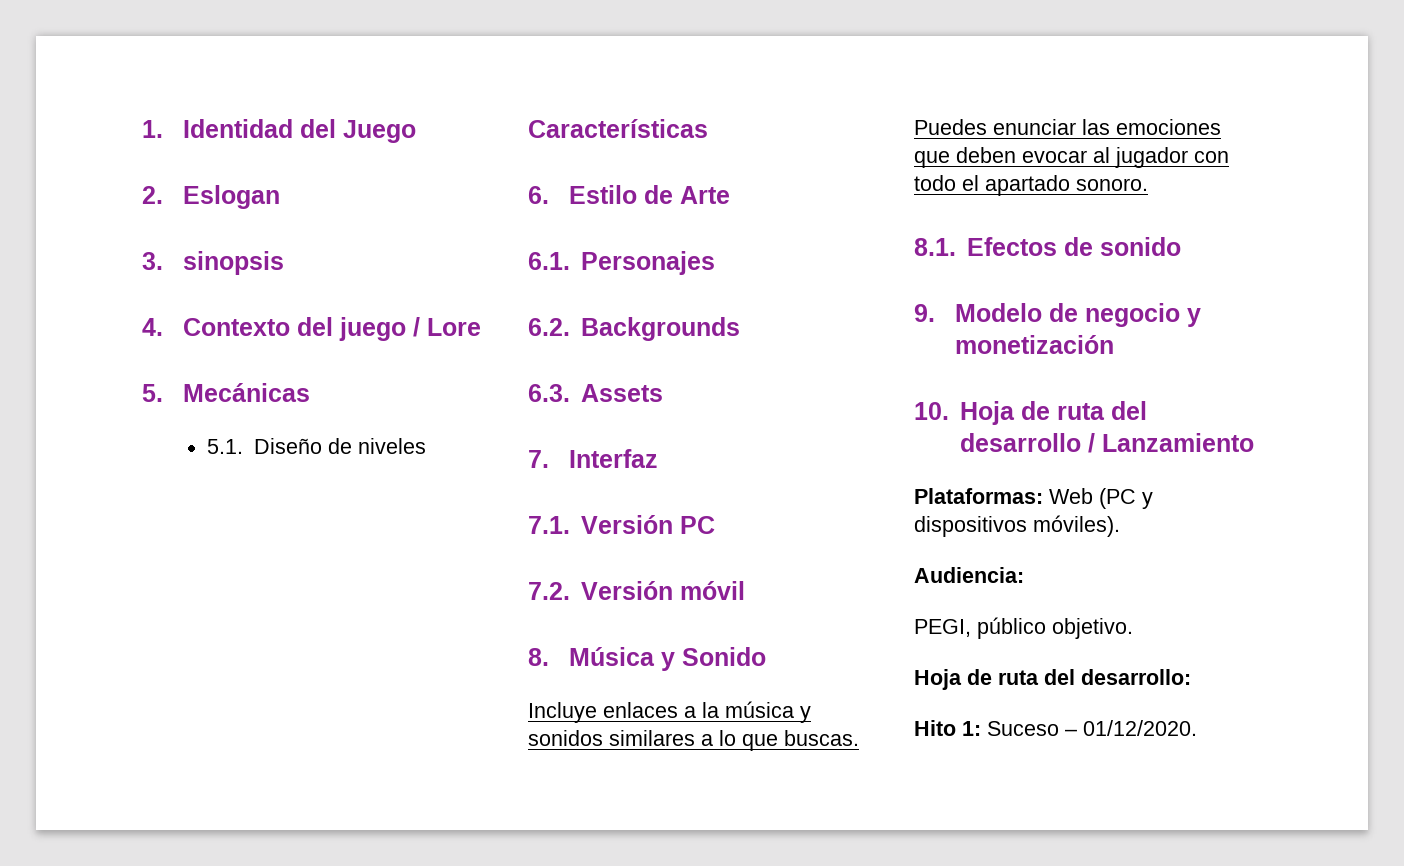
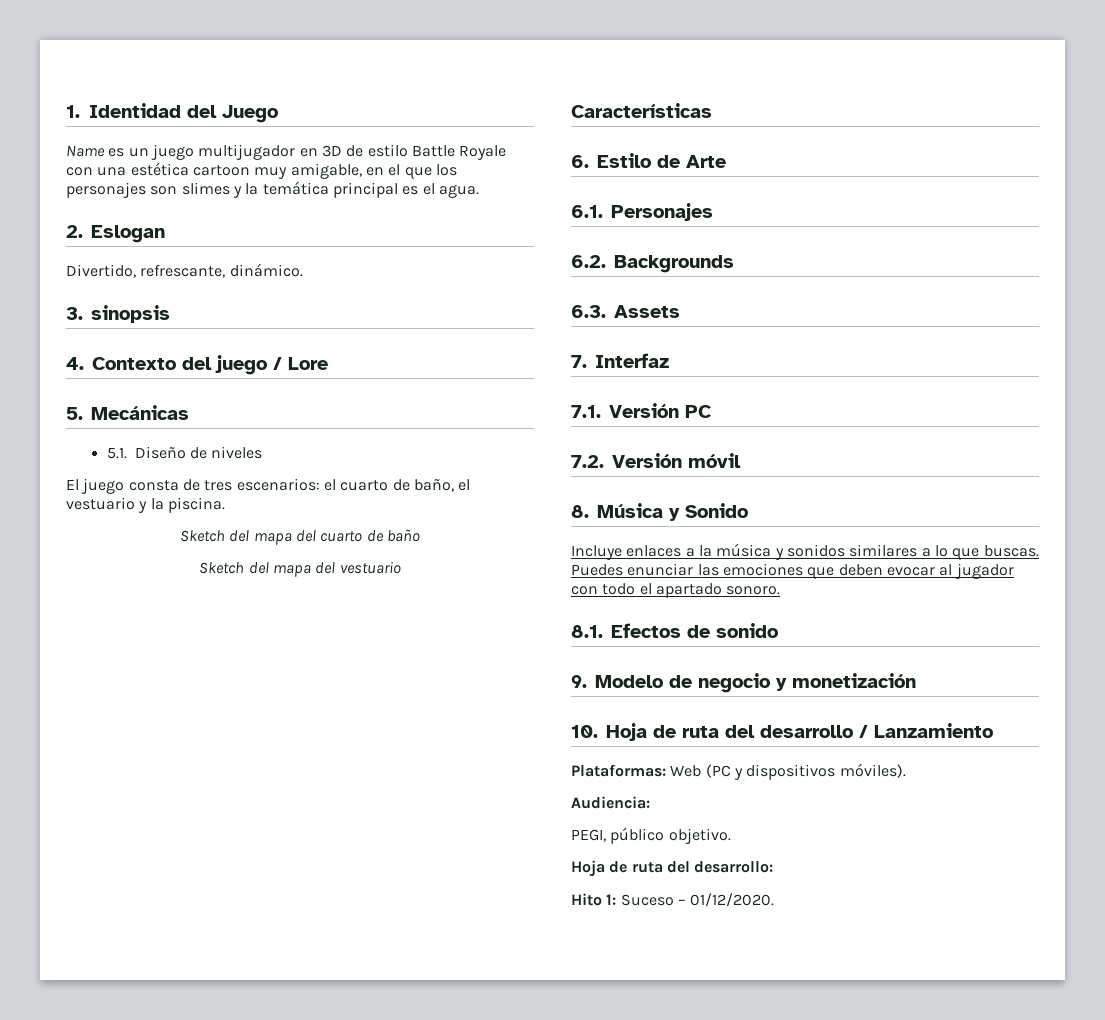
+ Name es un juego multijugador en 3D de estilo Battle Royale con una estética cartoon muy amigable, en el que los personajes son slimes y la temática principal es el agua.
+ Divertido, refrescante, dinámico.
+ El juego consta de tres escenarios: el cuarto de baño, el vestuario y la piscina.
+ Sketch del mapa del cuarto de baño
+ Sketch del mapa del vestuario

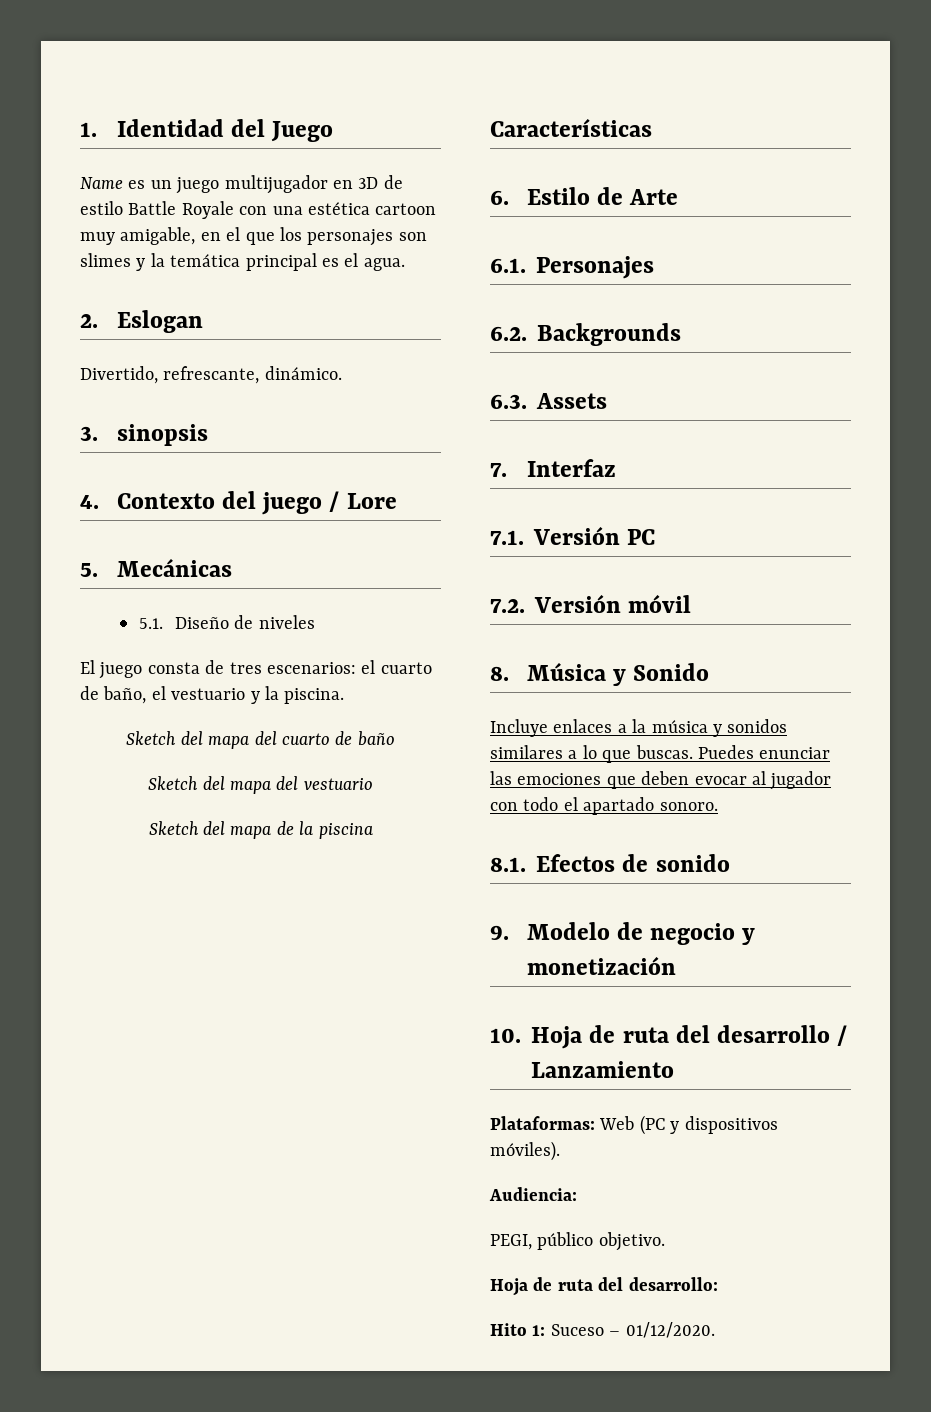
+ Sketch del mapa de la piscina

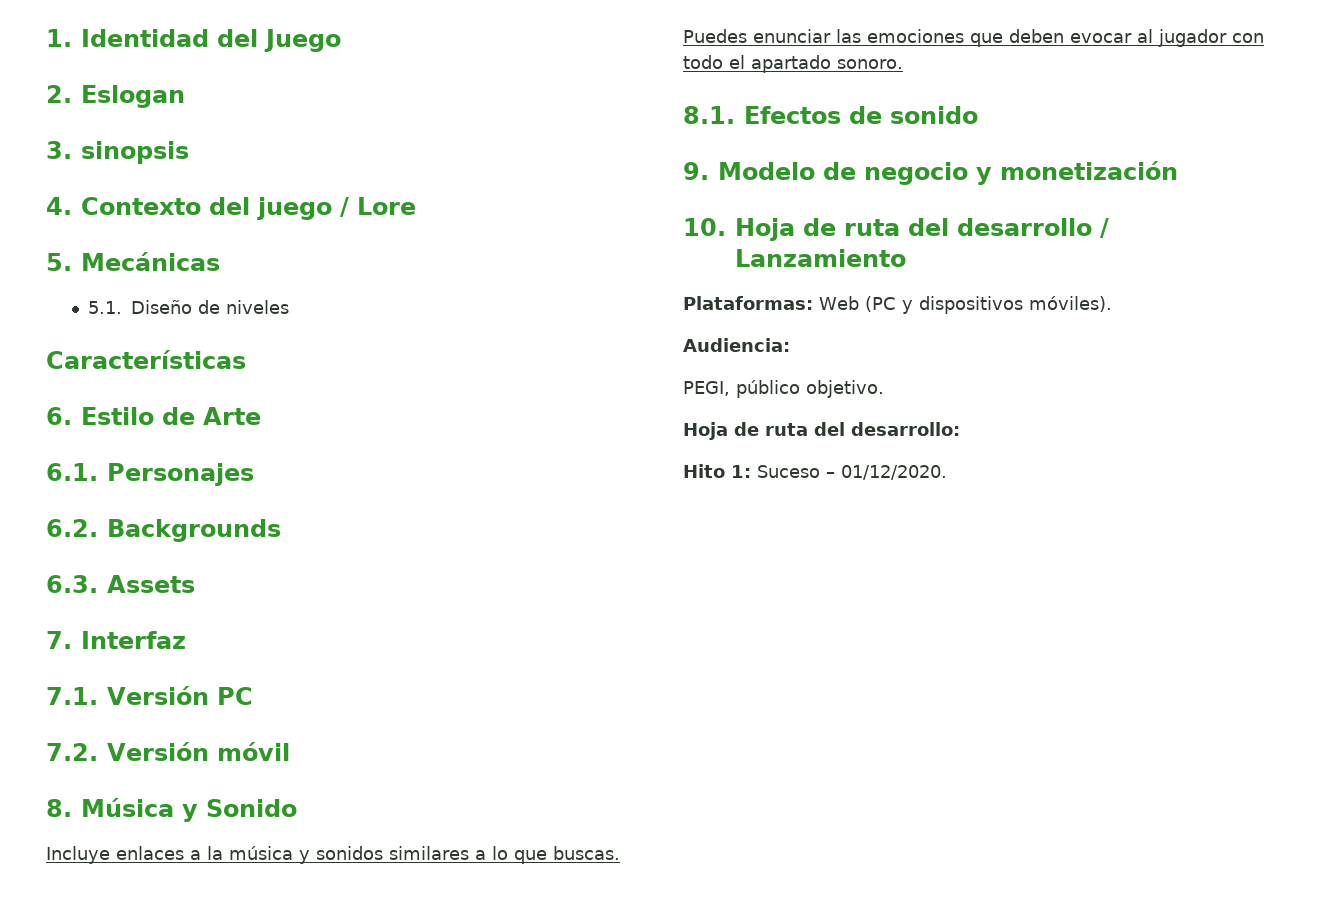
- Name es un juego multijugador en 3D de estilo Battle Royale con una estética cartoon muy amigable, en el que los personajes son slimes y la temática principal es el agua.
- Divertido, refrescante, dinámico.
- El juego consta de tres escenarios: el cuarto de baño, el vestuario y la piscina.
- Sketch del mapa del cuarto de baño
- Sketch del mapa del vestuario
- Sketch del mapa de la piscina

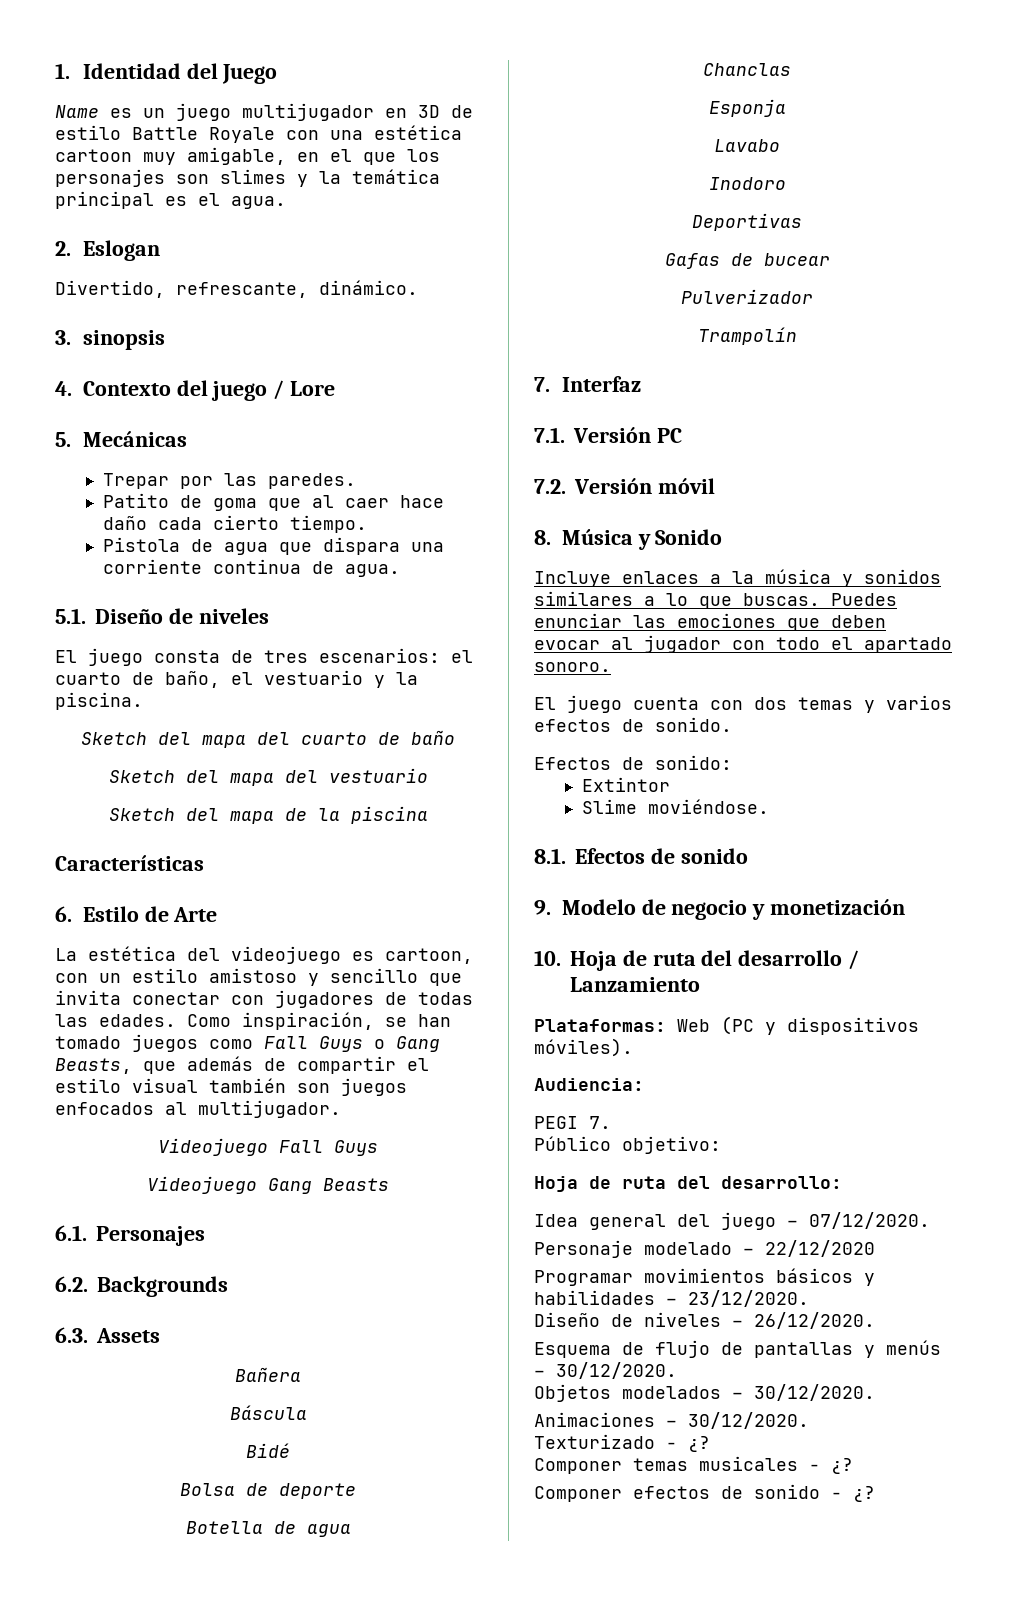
+ Name es un juego multijugador en 3D de estilo Battle Royale con una estética cartoon muy amigable, en el que los personajes son slimes y la temática principal es el agua.
+ Divertido, refrescante, dinámico.
+ Trepar por las paredes.
+ Patito de goma que al caer hace daño cada cierto tiempo.
+ Pistola de agua que dispara una corriente continua de agua.
  5.1. Diseño de niveles
+ El juego consta de tres escenarios: el cuarto de baño, el vestuario y la piscina.
+ Sketch del mapa del cuarto de baño
+ Sketch del mapa del vestuario
+ Sketch del mapa de la piscina
+ La estética del videojuego es cartoon, con un estilo amistoso y sencillo que invita conectar con jugadores de todas las edades. Como inspiración, se han tomado juegos como Fall Guys o Gang Beasts, que además de compartir el estilo visual también son juegos enfocados al multijugador.
+ Videojuego Fall Guys
+ Videojuego Gang Beasts
+ Bañera
+ Báscula
+ Bidé
+ Bolsa de deporte
+ Botella de agua
+ Chanclas
+ Esponja
+ Lavabo
+ Inodoro
+ Deportivas
+ Gafas de bucear
+ Pulverizador
+ Trampolín
+ El juego cuenta con dos temas y varios efectos de sonido.
+ Efectos de sonido:
+ Extintor
+ Slime moviéndose.
- PEGI, público objetivo.
+ PEGI 7.
+ Público objetivo:
- Hito 1: Suceso – 01/12/2020.
+ Idea general del juego – 07/12/2020.
+ Personaje modelado – 22/12/2020
+ Programar movimientos básicos y habilidades – 23/12/2020.
+ Diseño de niveles – 26/12/2020.
+ Esquema de flujo de pantallas y menús – 30/12/2020.
+ Objetos modelados – 30/12/2020.
+ Animaciones – 30/12/2020.
+ Texturizado - ¿?
+ Componer temas musicales - ¿?
+ Componer efectos de sonido - ¿?

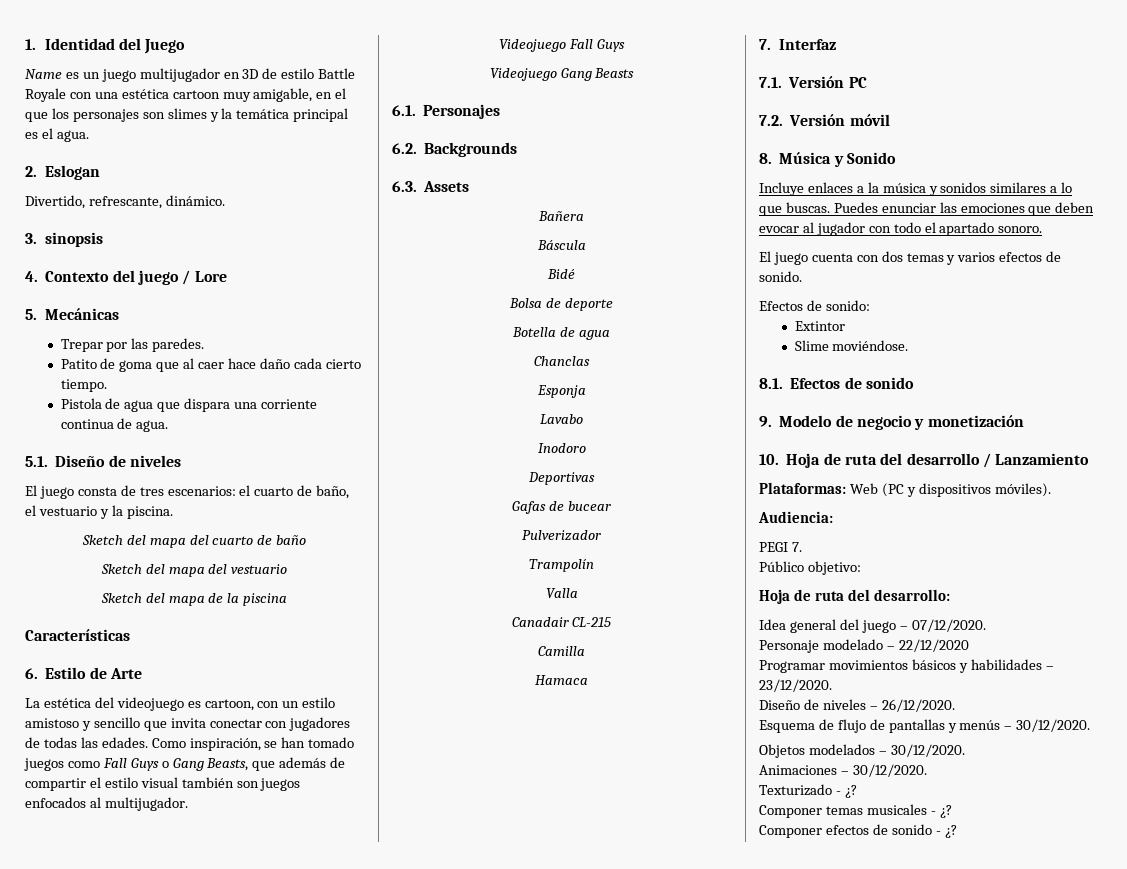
+ Valla
+ Canadair CL-215
+ Camilla
+ Hamaca

